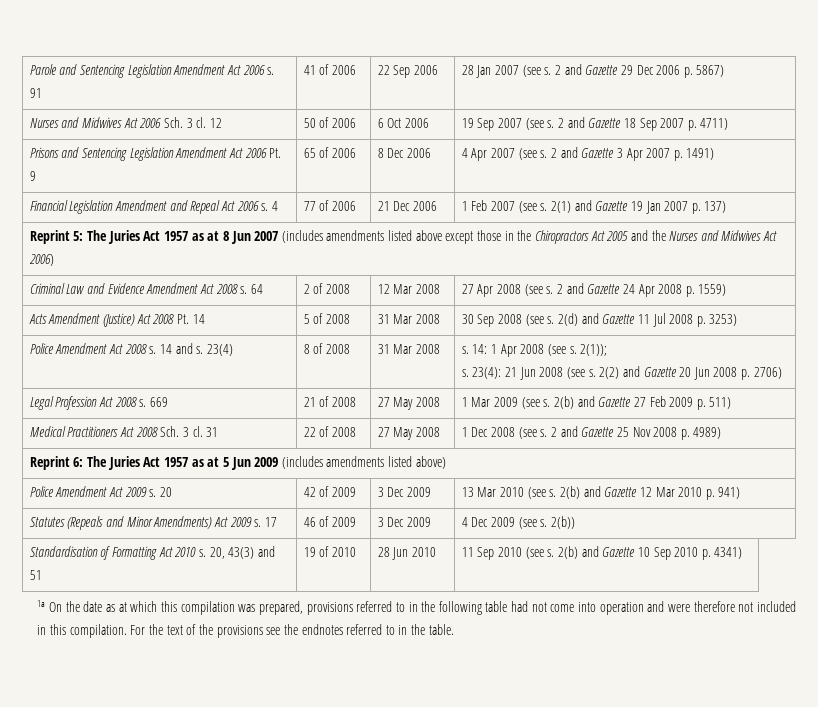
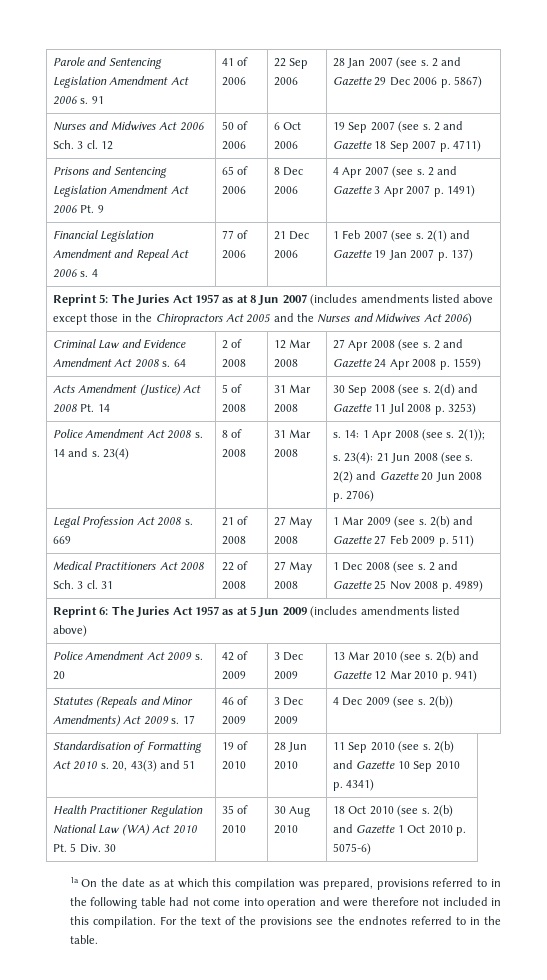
+ Health Practitioner Regulation National Law (WA) Act 2010 Pt. 5 Div. 30 | 35 of 2010 | 30 Aug 2010 | 18 Oct 2010 (see s. 2(b) and Gazette 1 Oct 2010 p. 5075-6)

